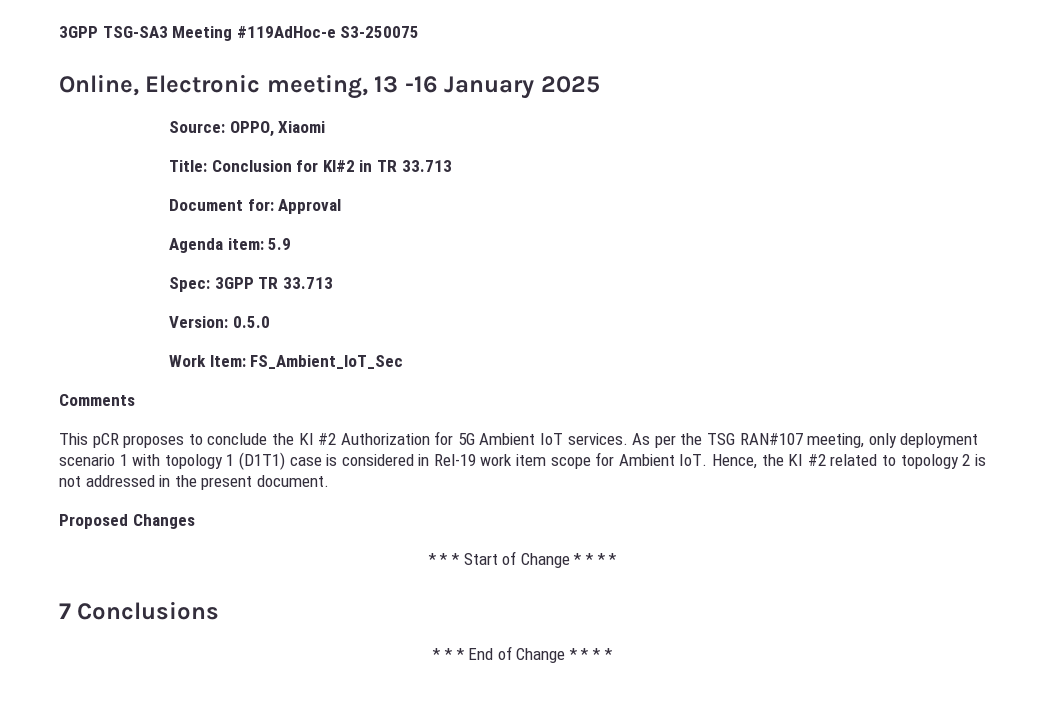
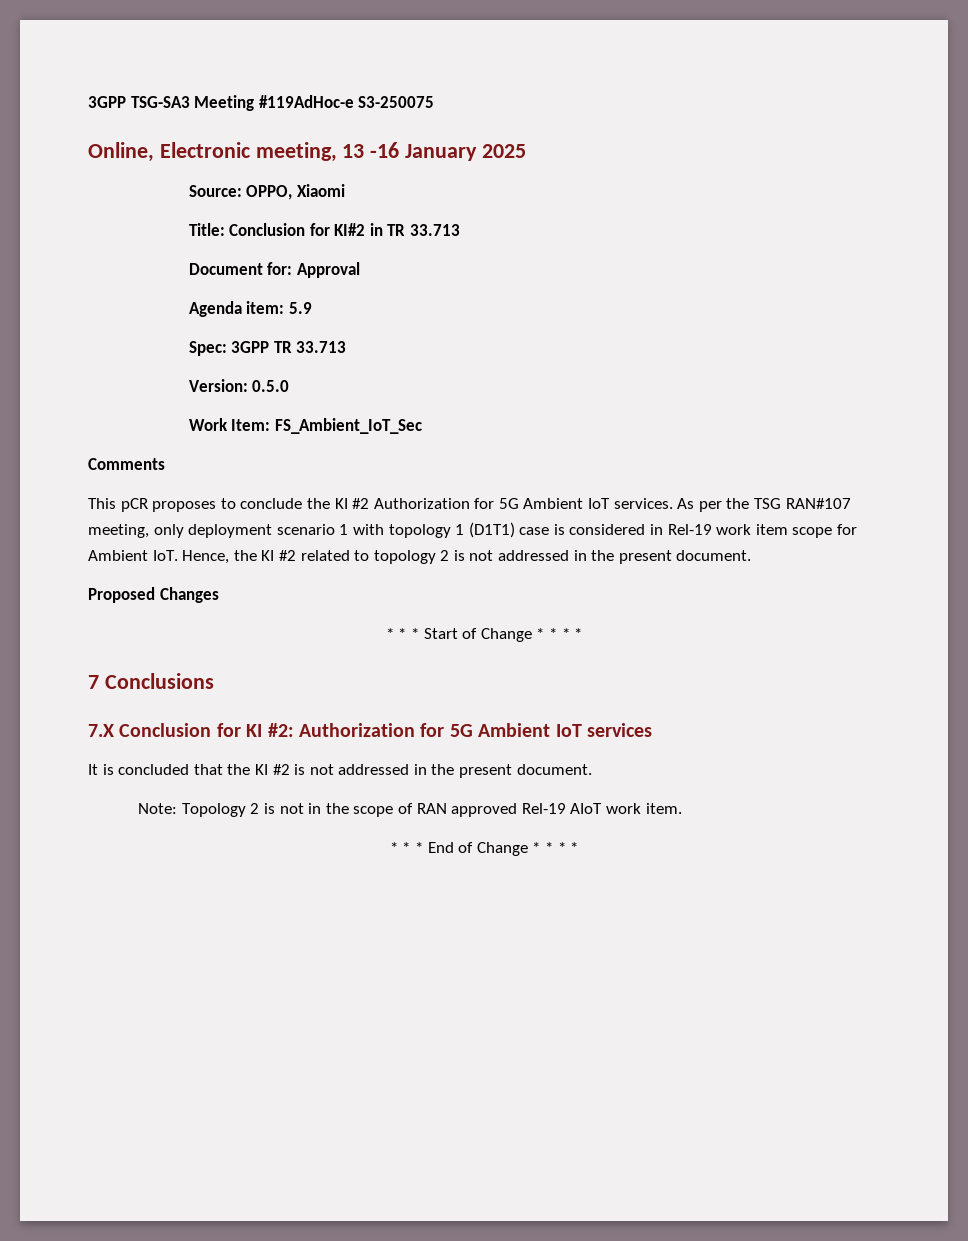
+ 7.X Conclusion for KI #2: Authorization for 5G Ambient IoT services
+ It is concluded that the KI #2 is not addressed in the present document.
+ Note: Topology 2 is not in the scope of RAN approved Rel-19 AIoT work item.

